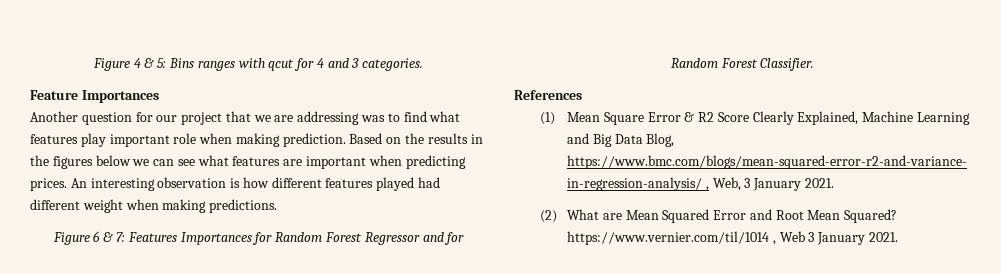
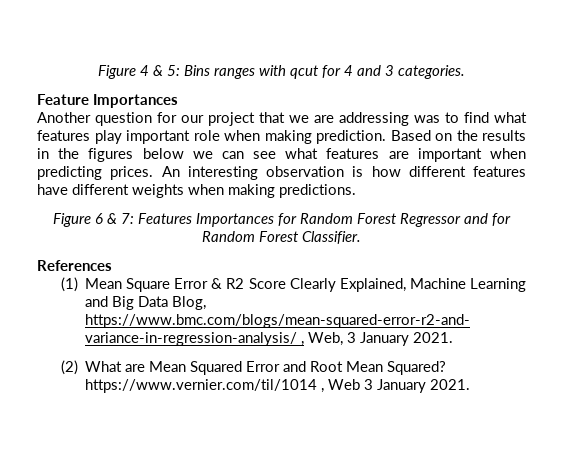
- An interesting observation is how different features played had different weight when making predictions.
+ An interesting observation is how different features have different weights when making predictions.

